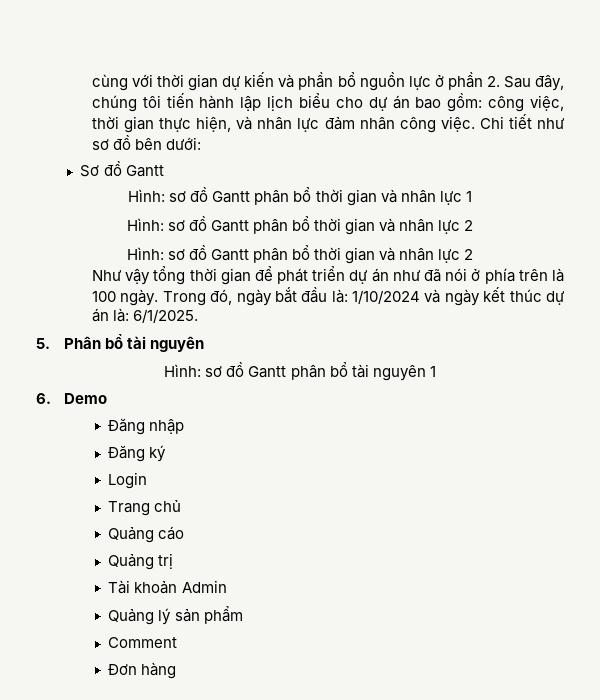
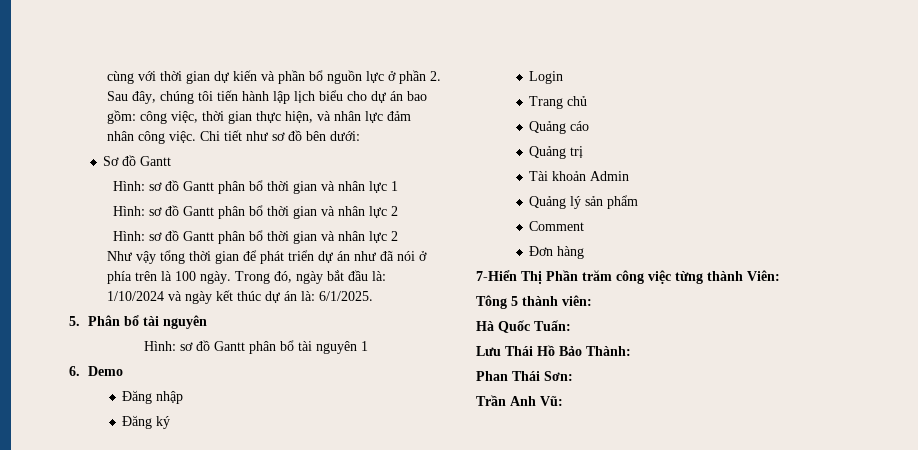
+ 7-Hiển Thị Phần trăm công việc từng thành Viên:
+ Tông 5 thành viên:
+ Hà Quốc Tuấn:
+ Lưu Thái Hồ Bảo Thành:
+ Phan Thái Sơn:
+ Trần Anh Vũ:

